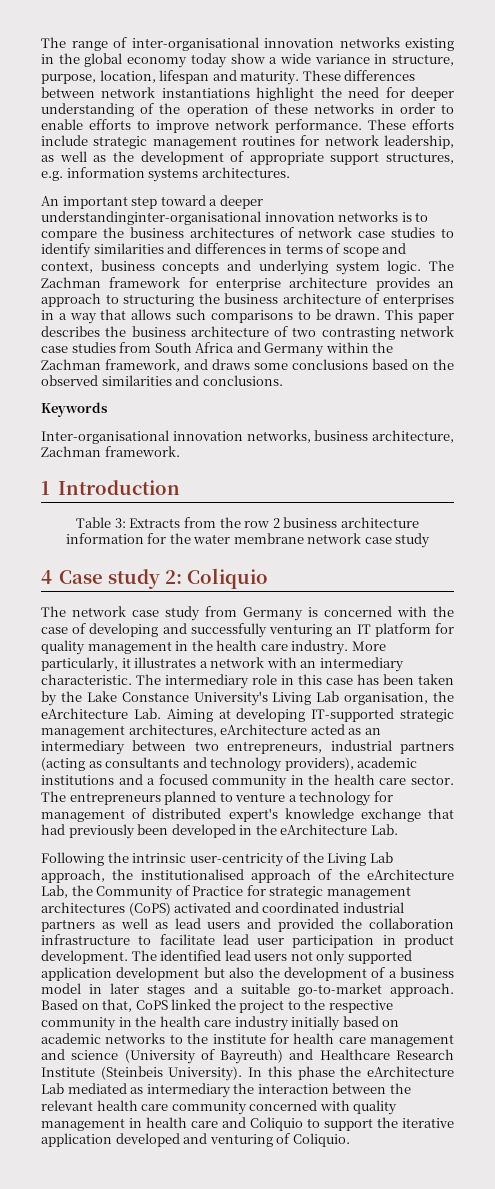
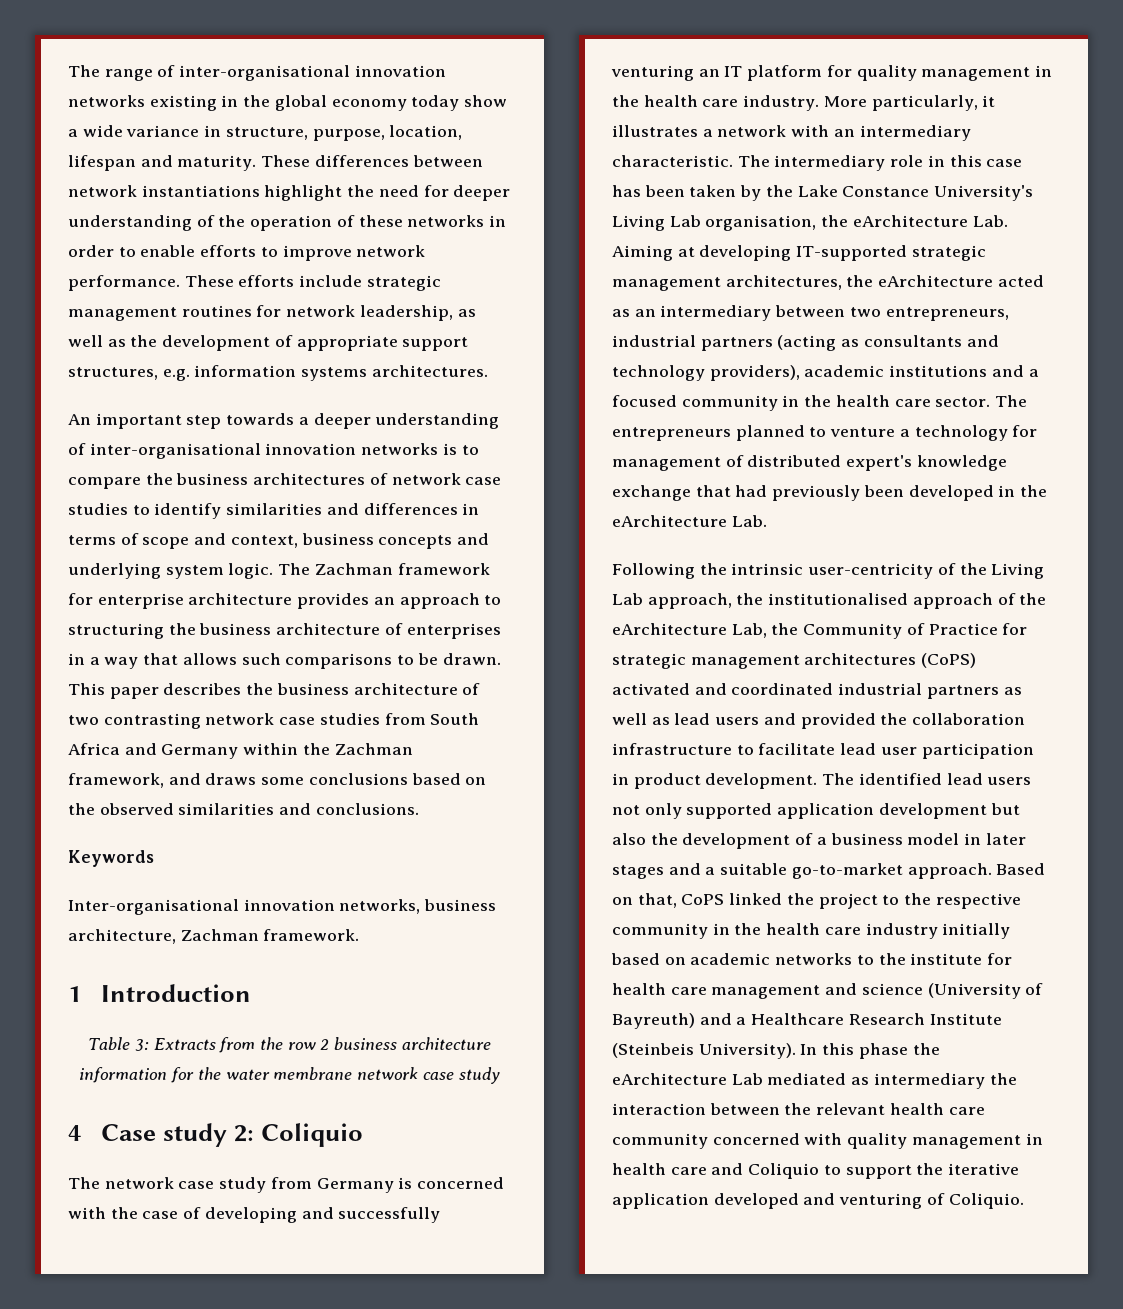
- An important step toward a deeper understandinginter-organisational innovation networks is to compare the business architectures of network case studies to identify similarities and differences in terms of scope and context, business concepts and underlying system logic.
+ An important step towards a deeper understanding of inter-organisational innovation networks is to compare the business architectures of network case studies to identify similarities and differences in terms of scope and context, business concepts and underlying system logic.
- The intermediary role in this case has been taken by the Lake Constance University's Living Lab organisation, the eArchitecture Lab. Aiming at developing IT-supported strategic management architectures, eArchitecture acted as an intermediary between two entrepreneurs, industrial partners (acting as consultants and technology providers), academic institutions and a focused community in the health care sector.
+ The intermediary role in this case has been taken by the Lake Constance University's Living Lab organisation, the eArchitecture Lab. Aiming at developing IT-supported strategic management architectures, the eArchitecture acted as an intermediary between two entrepreneurs, industrial partners (acting as consultants and technology providers), academic institutions and a focused community in the health care sector.
- Based on that, CoPS linked the project to the respective community in the health care industry initially based on academic networks to the institute for health care management and science (University of Bayreuth) and Healthcare Research Institute (Steinbeis University).
+ Based on that, CoPS linked the project to the respective community in the health care industry initially based on academic networks to the institute for health care management and science (University of Bayreuth) and a Healthcare Research Institute (Steinbeis University).

